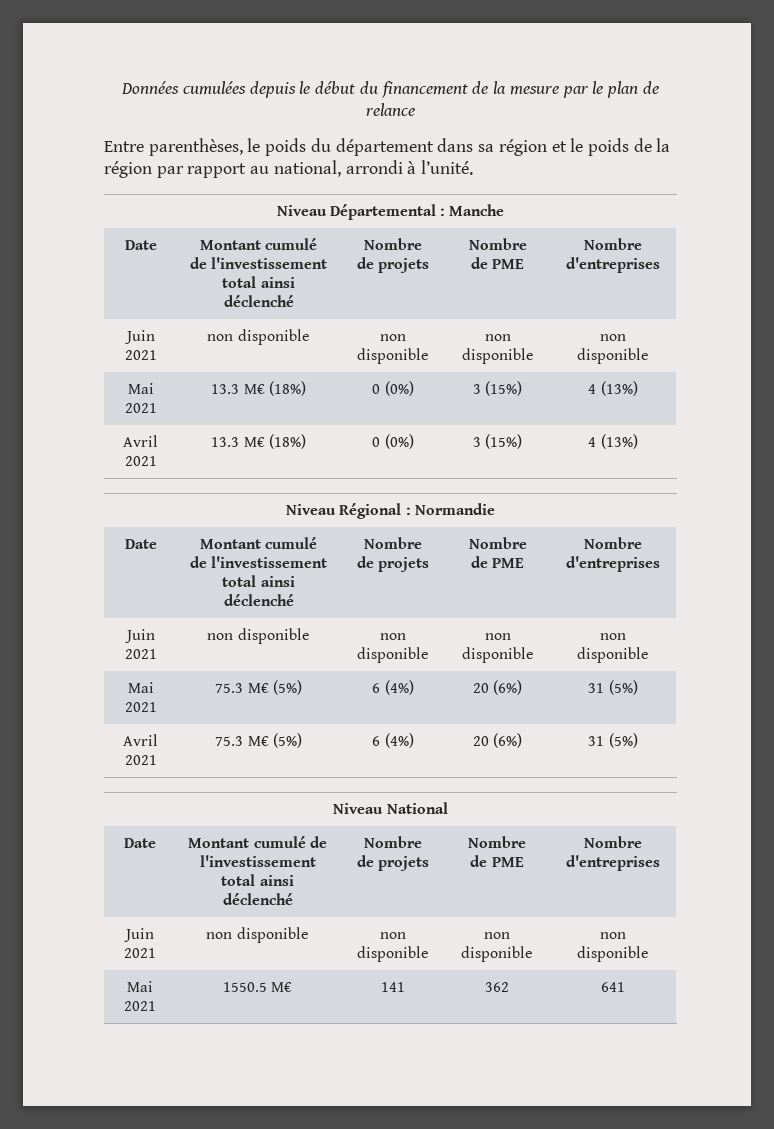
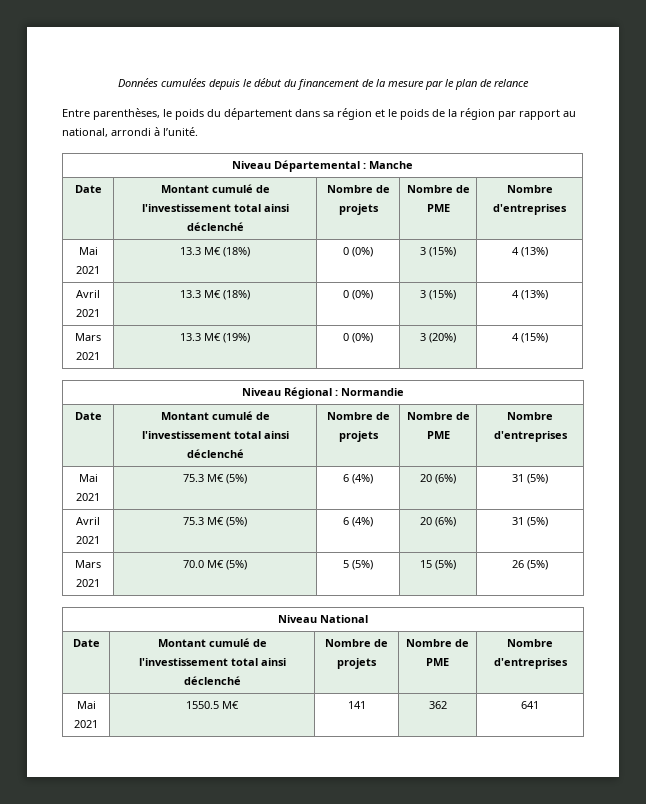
  Niveau Départemental : Manche
  Date | Montant cumulé de l'investissement total ainsi déclenché | Nombre de projets | Nombre de PME | Nombre d'entreprises
- Juin 2021 | non disponible | non disponible | non disponible | non disponible
+ Mars 2021 | 13.3 M€ (19%) | 0 (0%) | 3 (20%) | 4 (15%)
  Niveau Régional : Normandie
  Date | Montant cumulé de l'investissement total ainsi déclenché | Nombre de projets | Nombre de PME | Nombre d'entreprises
- Juin 2021 | non disponible | non disponible | non disponible | non disponible
+ Mars 2021 | 70.0 M€ (5%) | 5 (5%) | 15 (5%) | 26 (5%)
  Niveau National
  Date | Montant cumulé de l'investissement total ainsi déclenché | Nombre de projets | Nombre de PME | Nombre d'entreprises
- Juin 2021 | non disponible | non disponible | non disponible | non disponible

